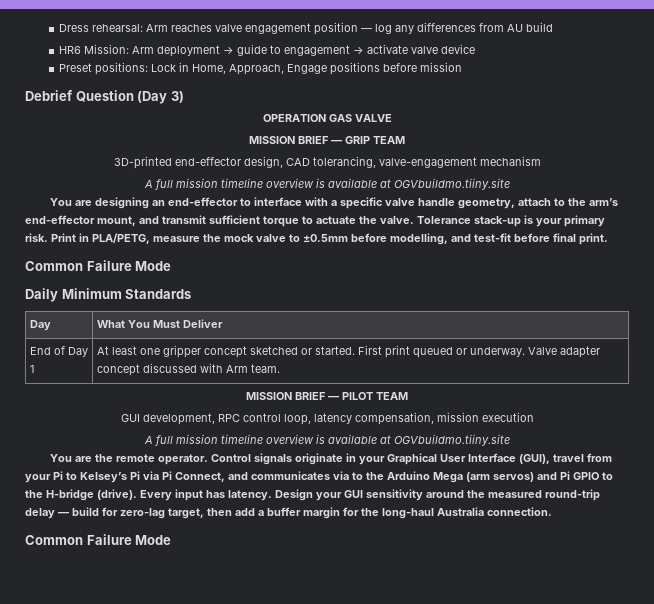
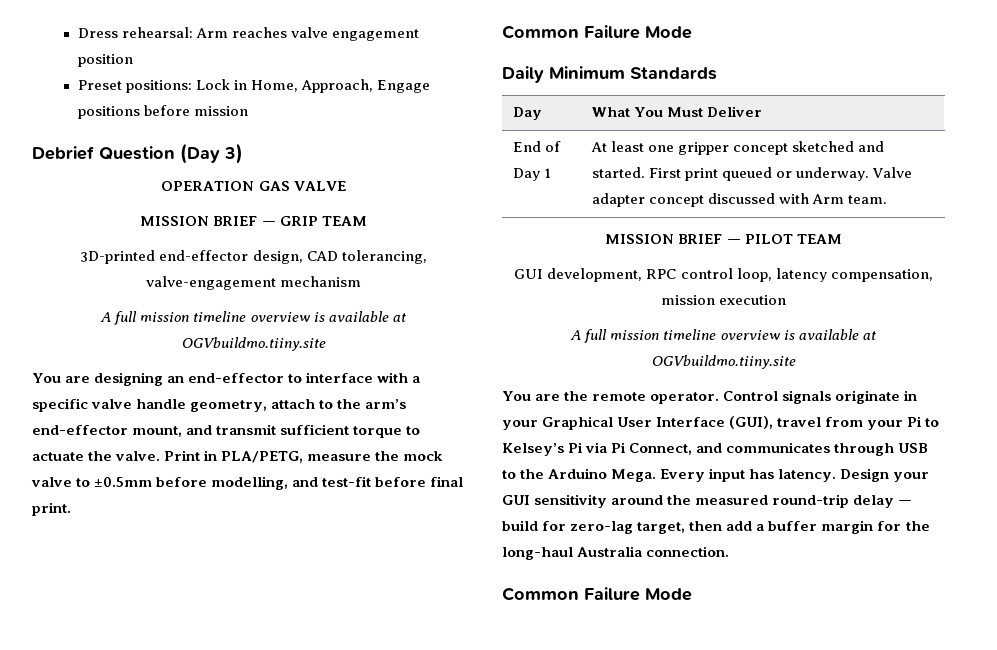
- Dress rehearsal: Arm reaches valve engagement position — log any differences from AU build
- HR6 Mission: Arm deployment → guide to engagement → activate valve device
+ Dress rehearsal: Arm reaches valve engagement position
- Tolerance stack-up is your primary risk.
- End of Day 1 | At least one gripper concept sketched or started. First print queued or underway. Valve adapter concept discussed with Arm team.
+ End of Day 1 | At least one gripper concept sketched and started. First print queued or underway. Valve adapter concept discussed with Arm team.
- Control signals originate in your Graphical User Interface (GUI), travel from your Pi to Kelsey’s Pi via Pi Connect, and communicates via to the Arduino Mega (arm servos) and Pi GPIO to the H-bridge (drive).
+ Control signals originate in your Graphical User Interface (GUI), travel from your Pi to Kelsey’s Pi via Pi Connect, and communicates through USB to the Arduino Mega.

